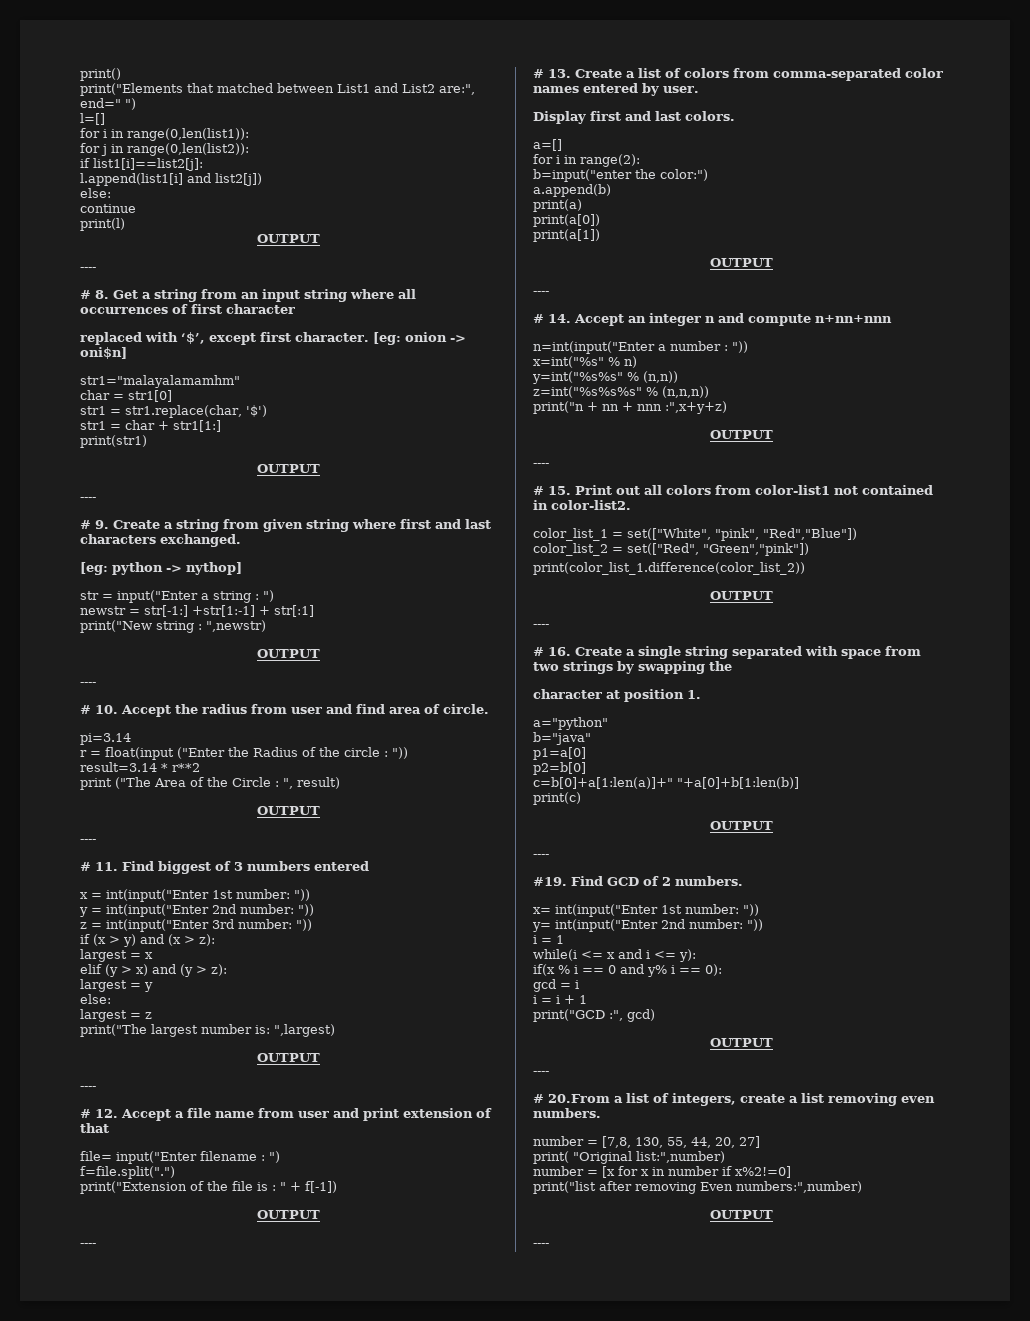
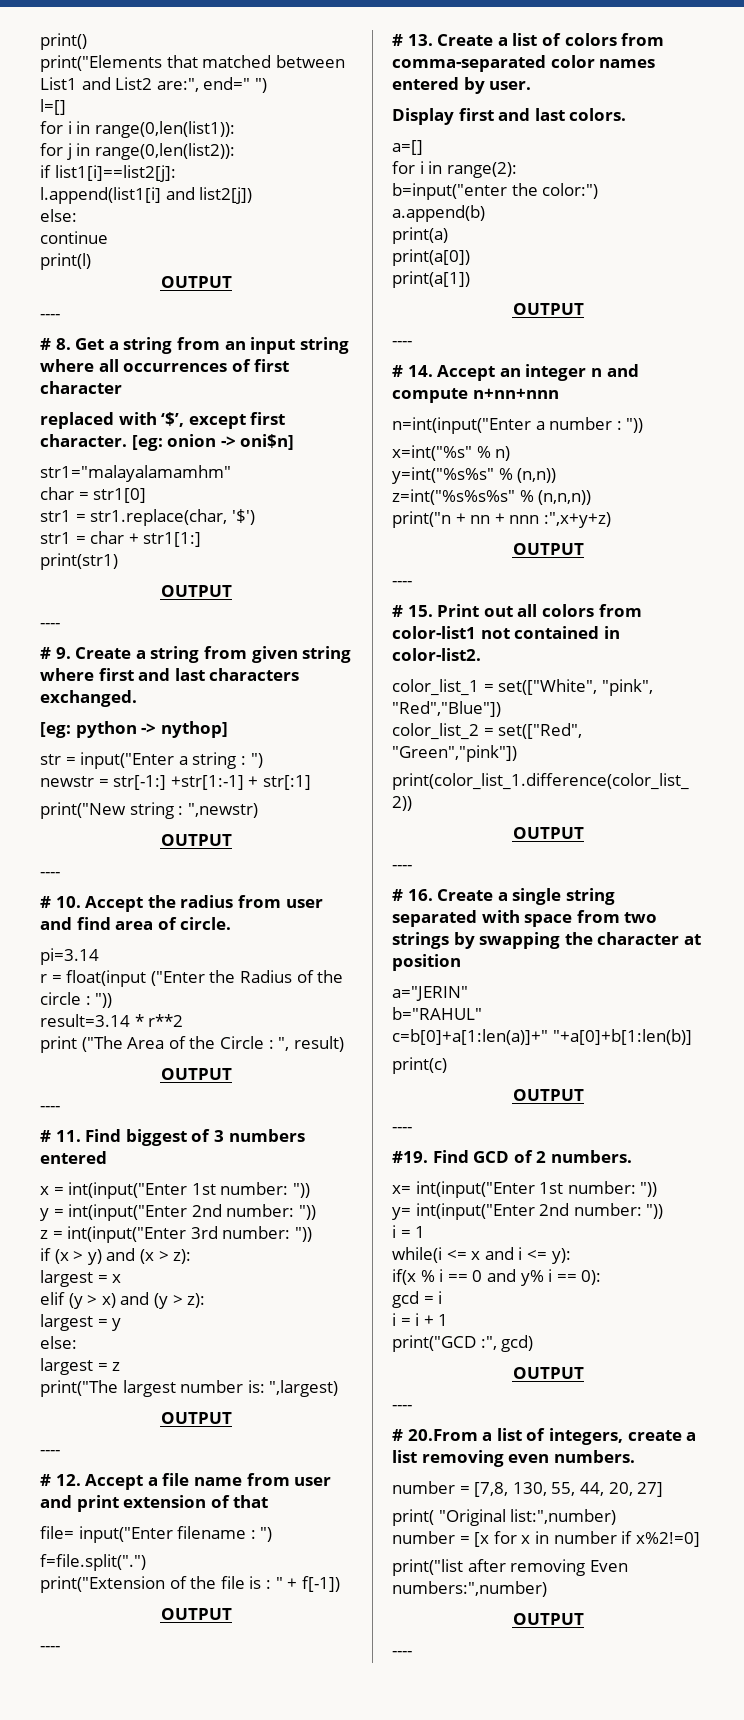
- # 16. Create a single string separated with space from two strings by swapping the
- character at position 1.
- a="python"
- b="java"
- p1=a[0]
- p2=b[0]
+ # 16. Create a single string separated with space from two strings by swapping the character at position
+ a="JERIN"
+ b="RAHUL"

